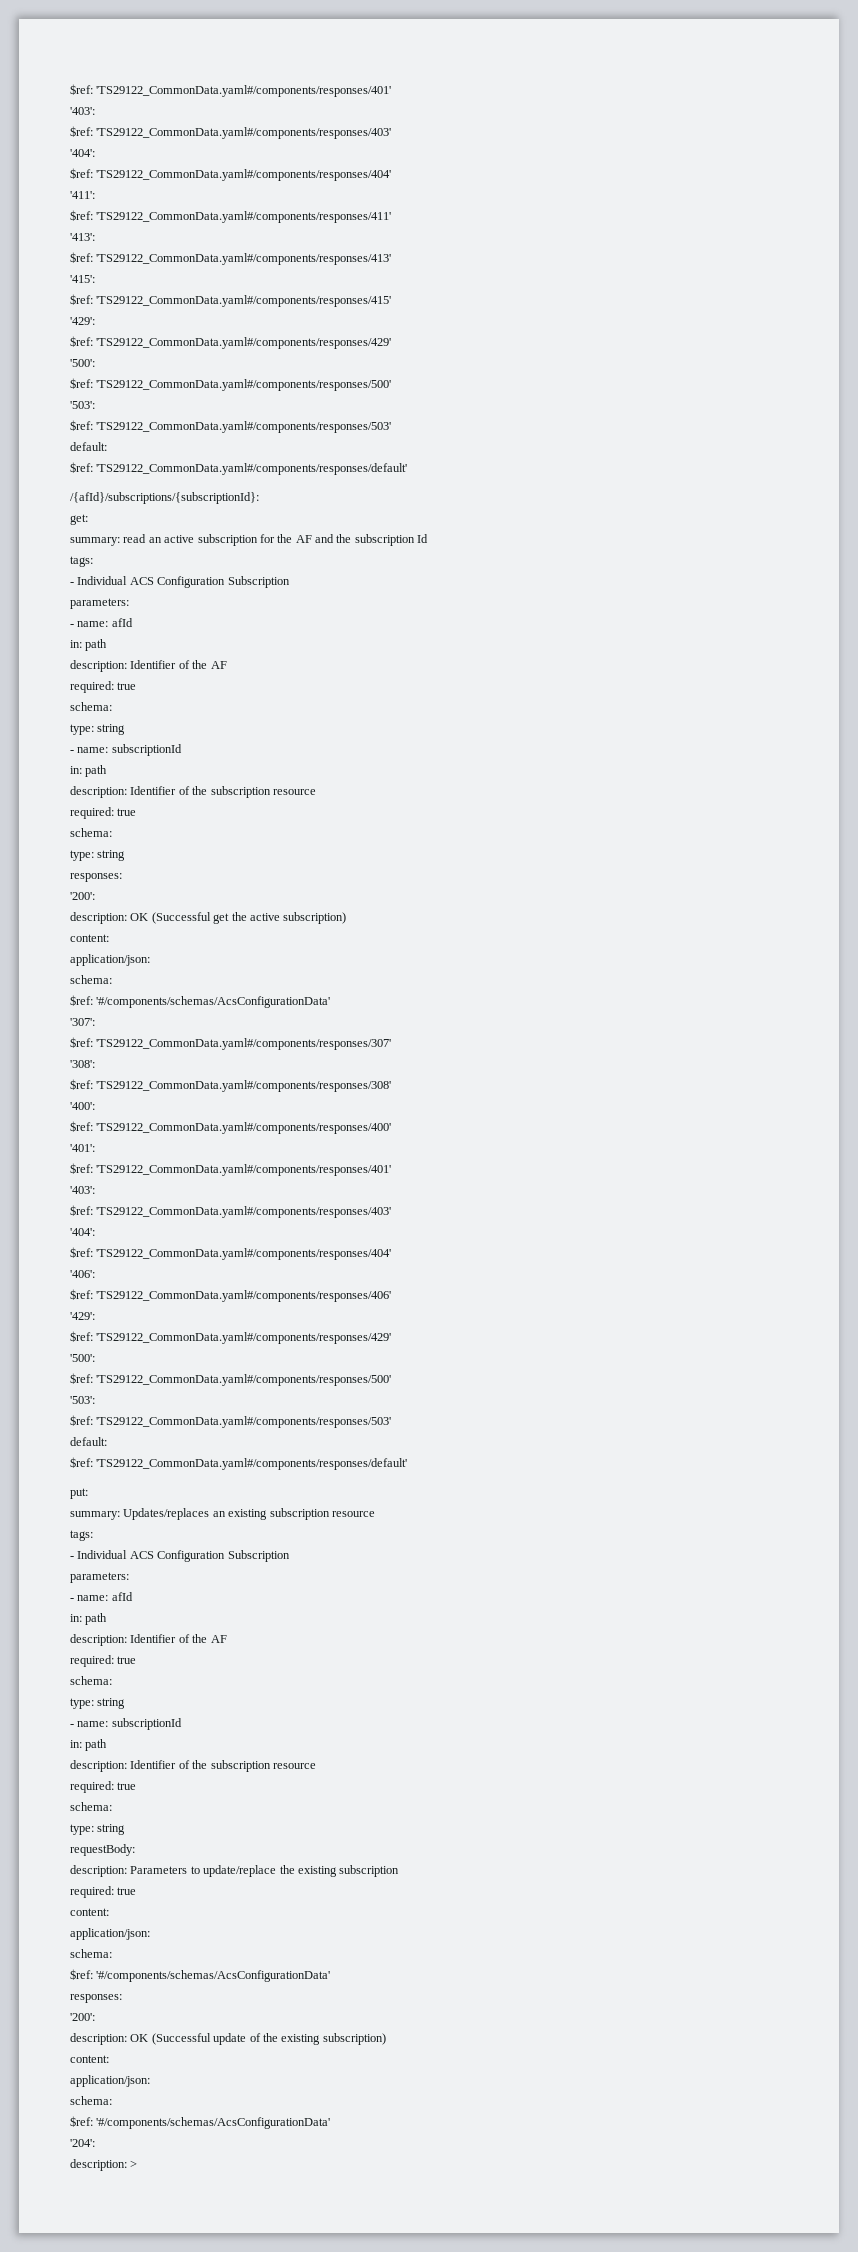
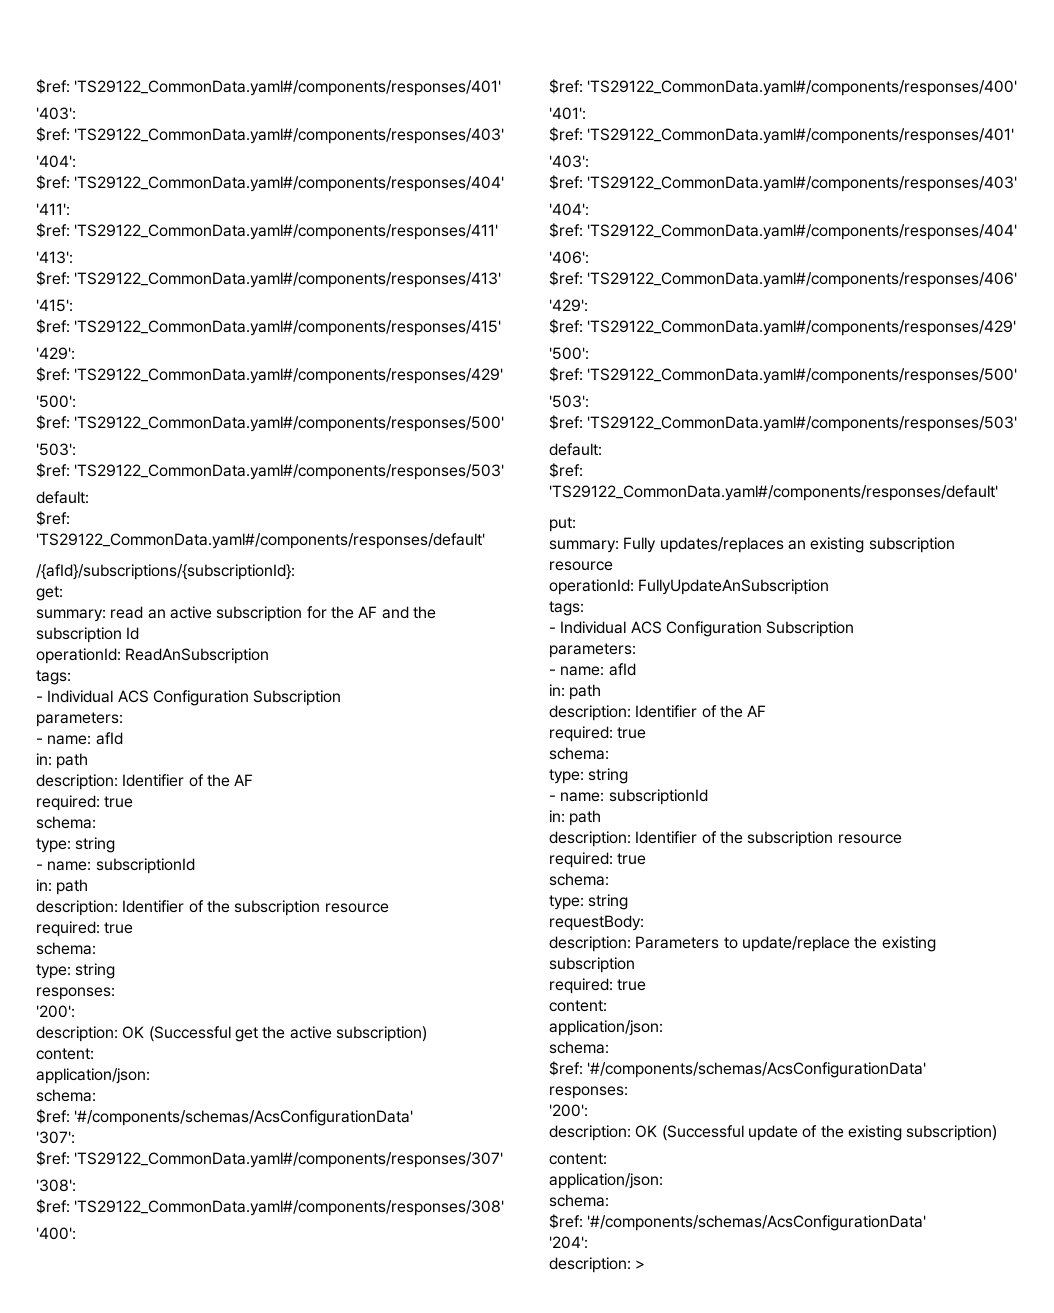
+ operationId: ReadAnSubscription
- summary: Updates/replaces an existing subscription resource
+ summary: Fully updates/replaces an existing subscription resource
+ operationId: FullyUpdateAnSubscription

